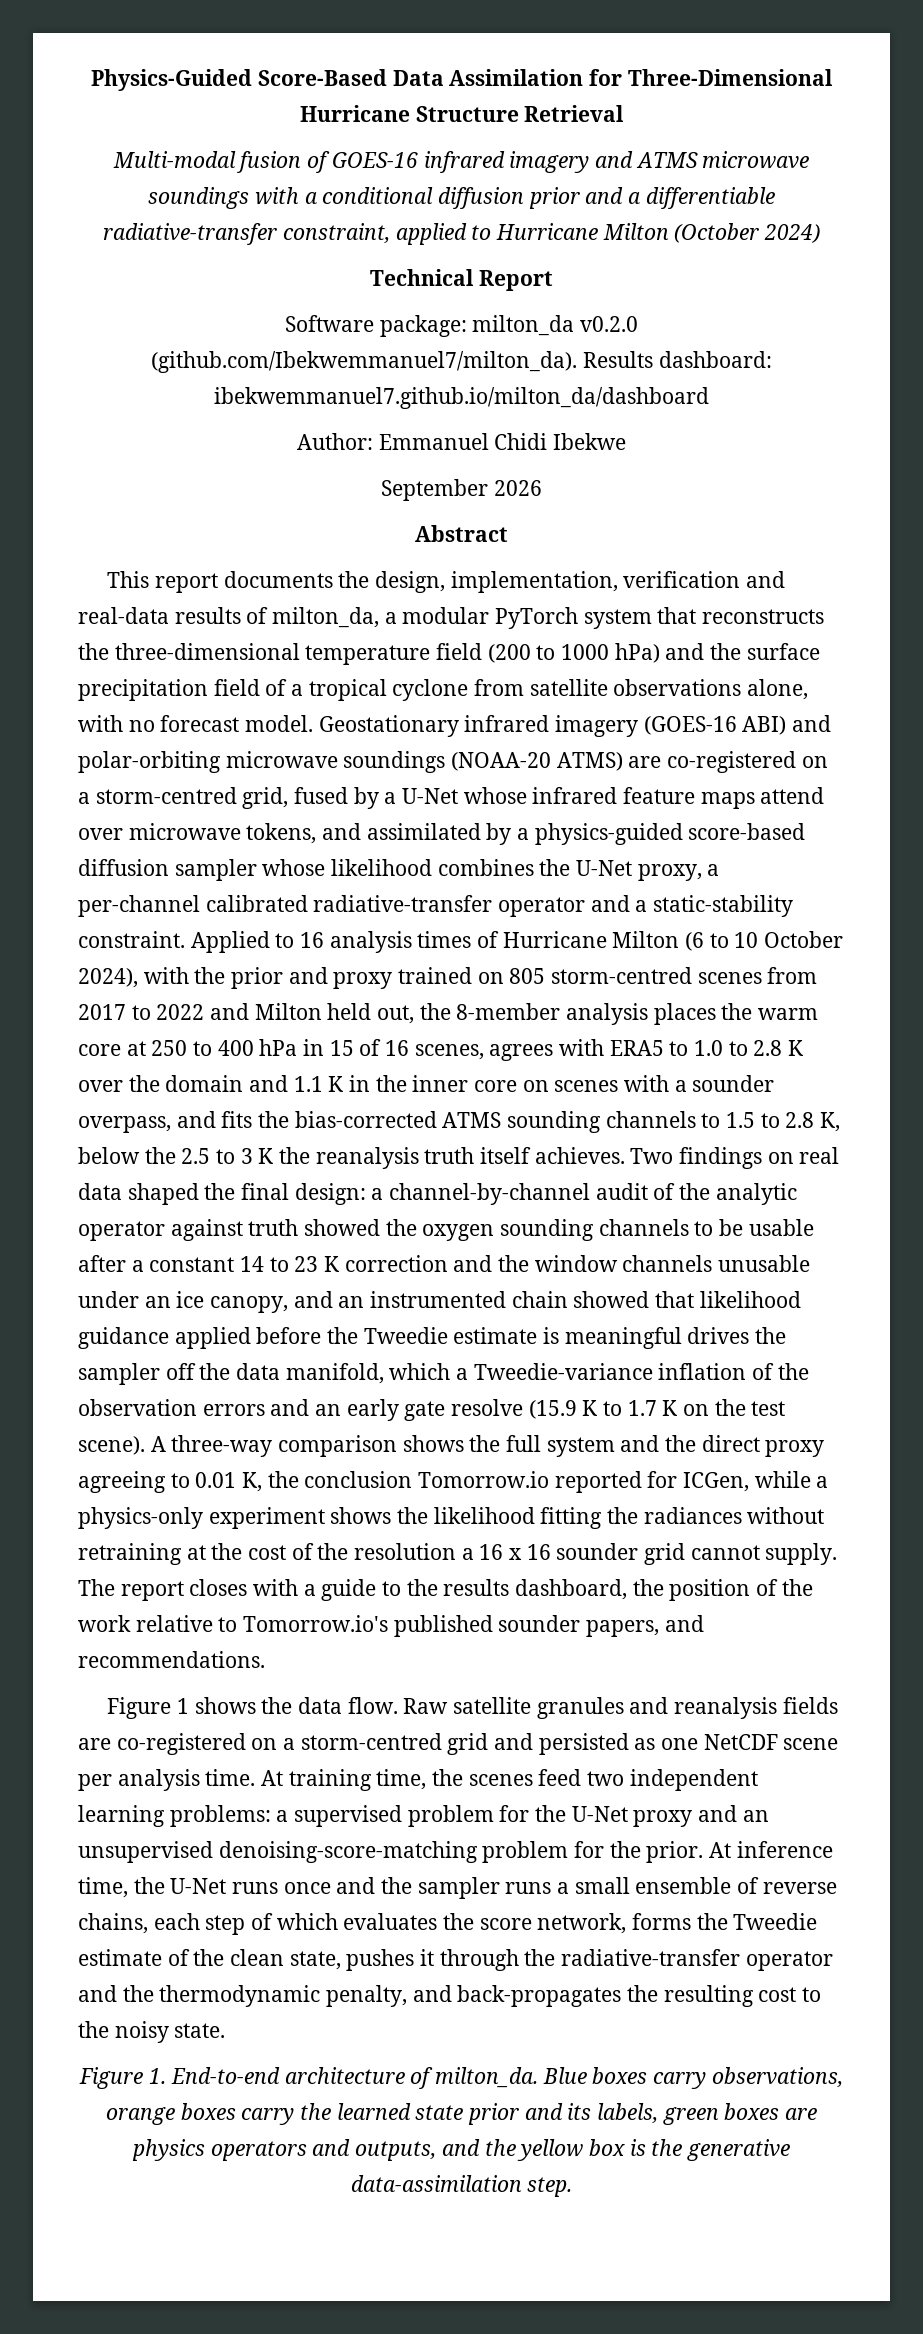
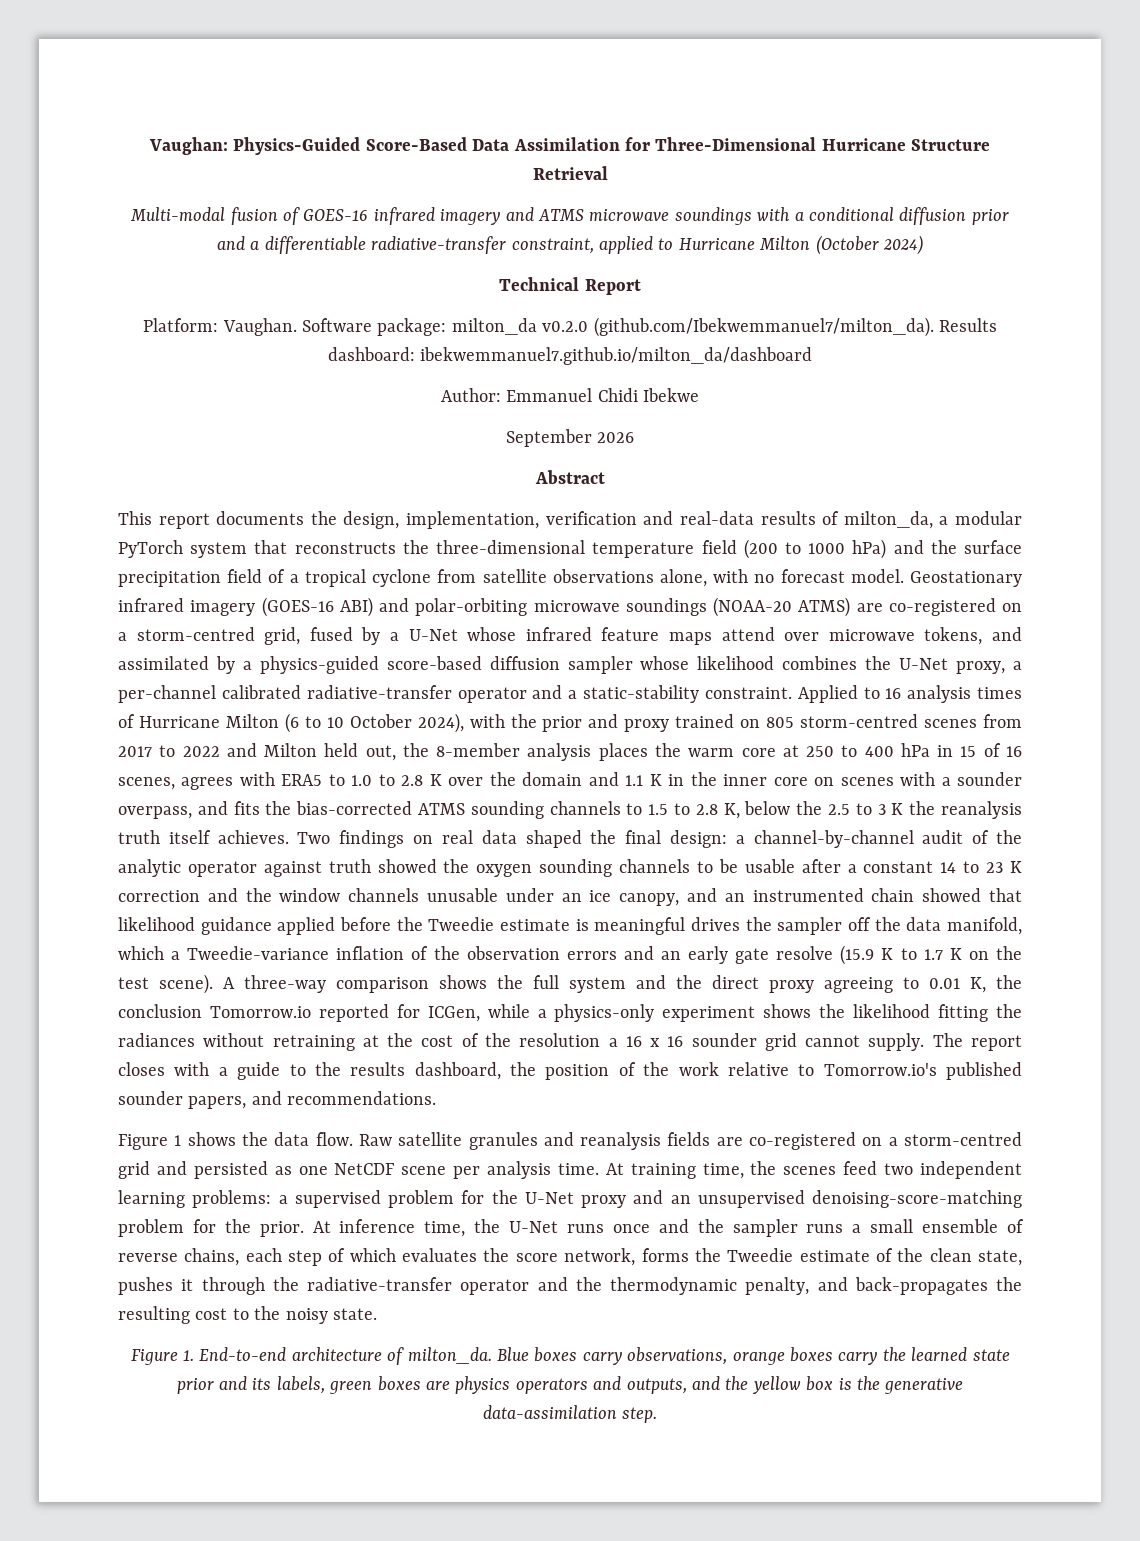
- Physics-Guided Score-Based Data Assimilation for Three-Dimensional Hurricane Structure Retrieval
+ Vaughan: Physics-Guided Score-Based Data Assimilation for Three-Dimensional Hurricane Structure Retrieval
+ Platform: Vaughan.

